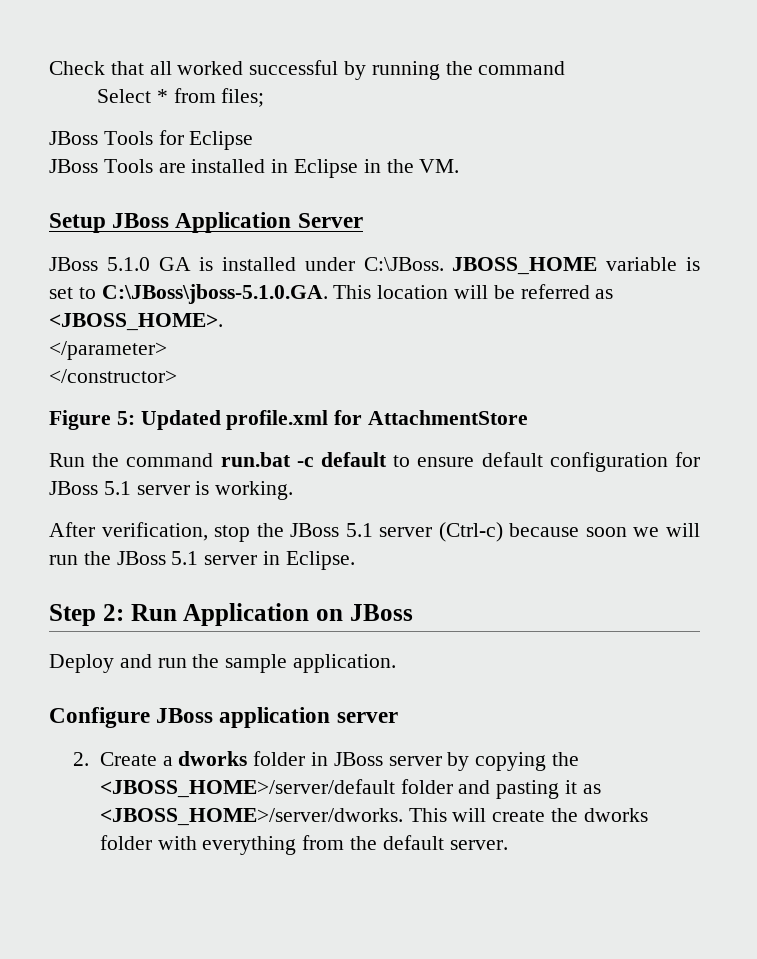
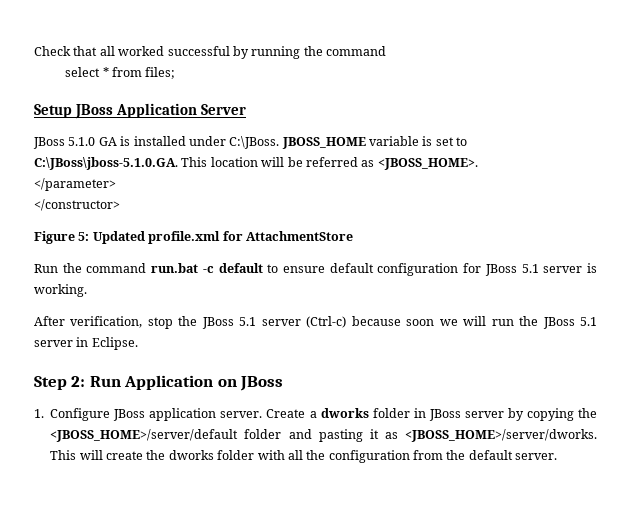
- Select * from files;
+ select * from files;
- JBoss Tools for Eclipse
- JBoss Tools are installed in Eclipse in the VM.
- Deploy and run the sample application.
- Configure JBoss application server
- 2. Create a dworks folder in JBoss server by copying the <JBOSS_HOME>/server/default folder and pasting it as <JBOSS_HOME>/server/dworks.
+ 1. Configure JBoss application server. Create a dworks folder in JBoss server by copying the <JBOSS_HOME>/server/default folder and pasting it as <JBOSS_HOME>/server/dworks.
- This will create the dworks folder with everything from the default server.
+ This will create the dworks folder with all the configuration from the default server.

